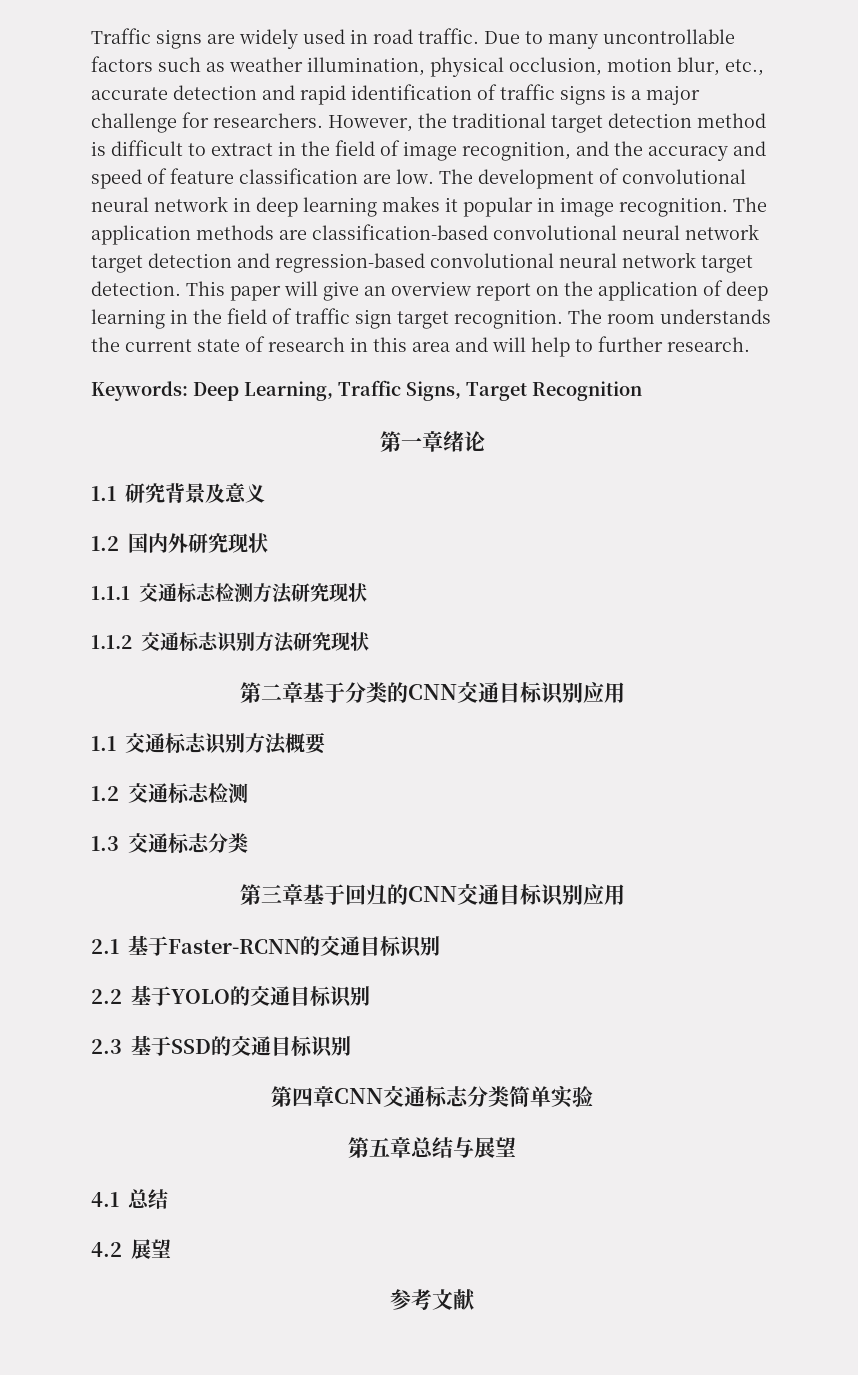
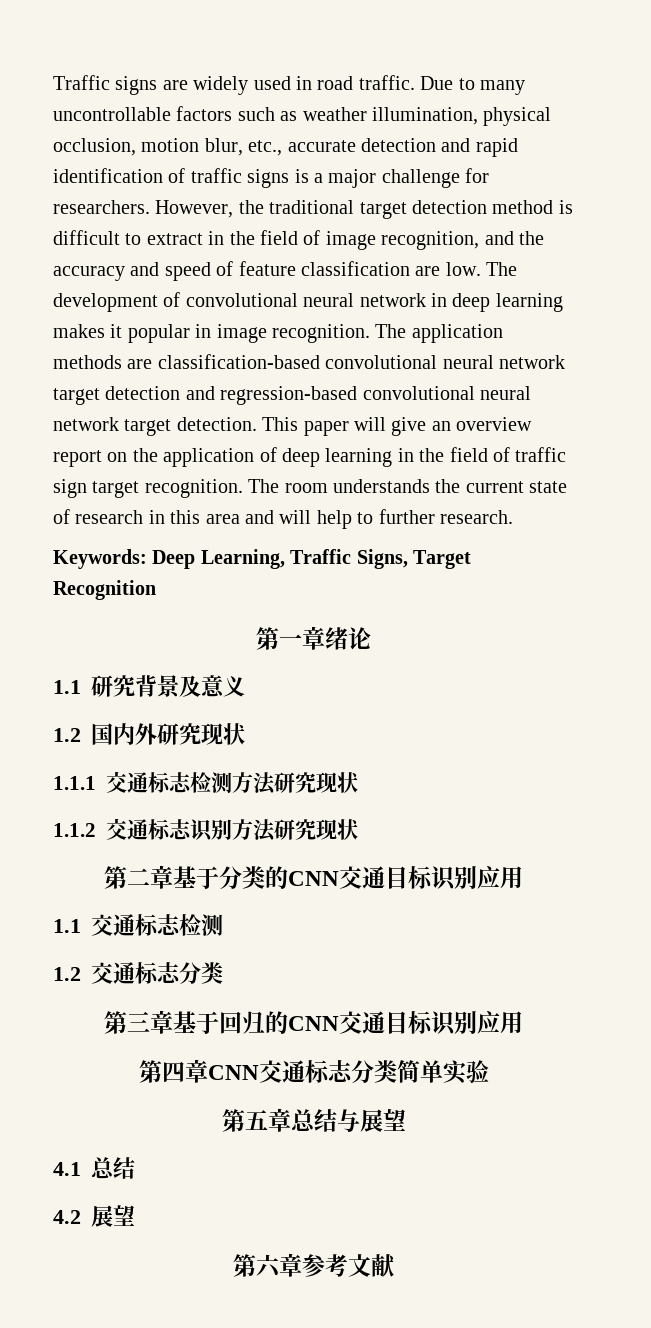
- 1.1交通标志识别方法概要
- 1.2交通标志检测
+ 1.1交通标志检测
- 1.3交通标志分类
+ 1.2交通标志分类
- 2.1基于Faster-RCNN的交通目标识别
- 2.2基于YOLO的交通目标识别
- 2.3基于SSD的交通目标识别
- 参考文献
+ 第六章参考文献

